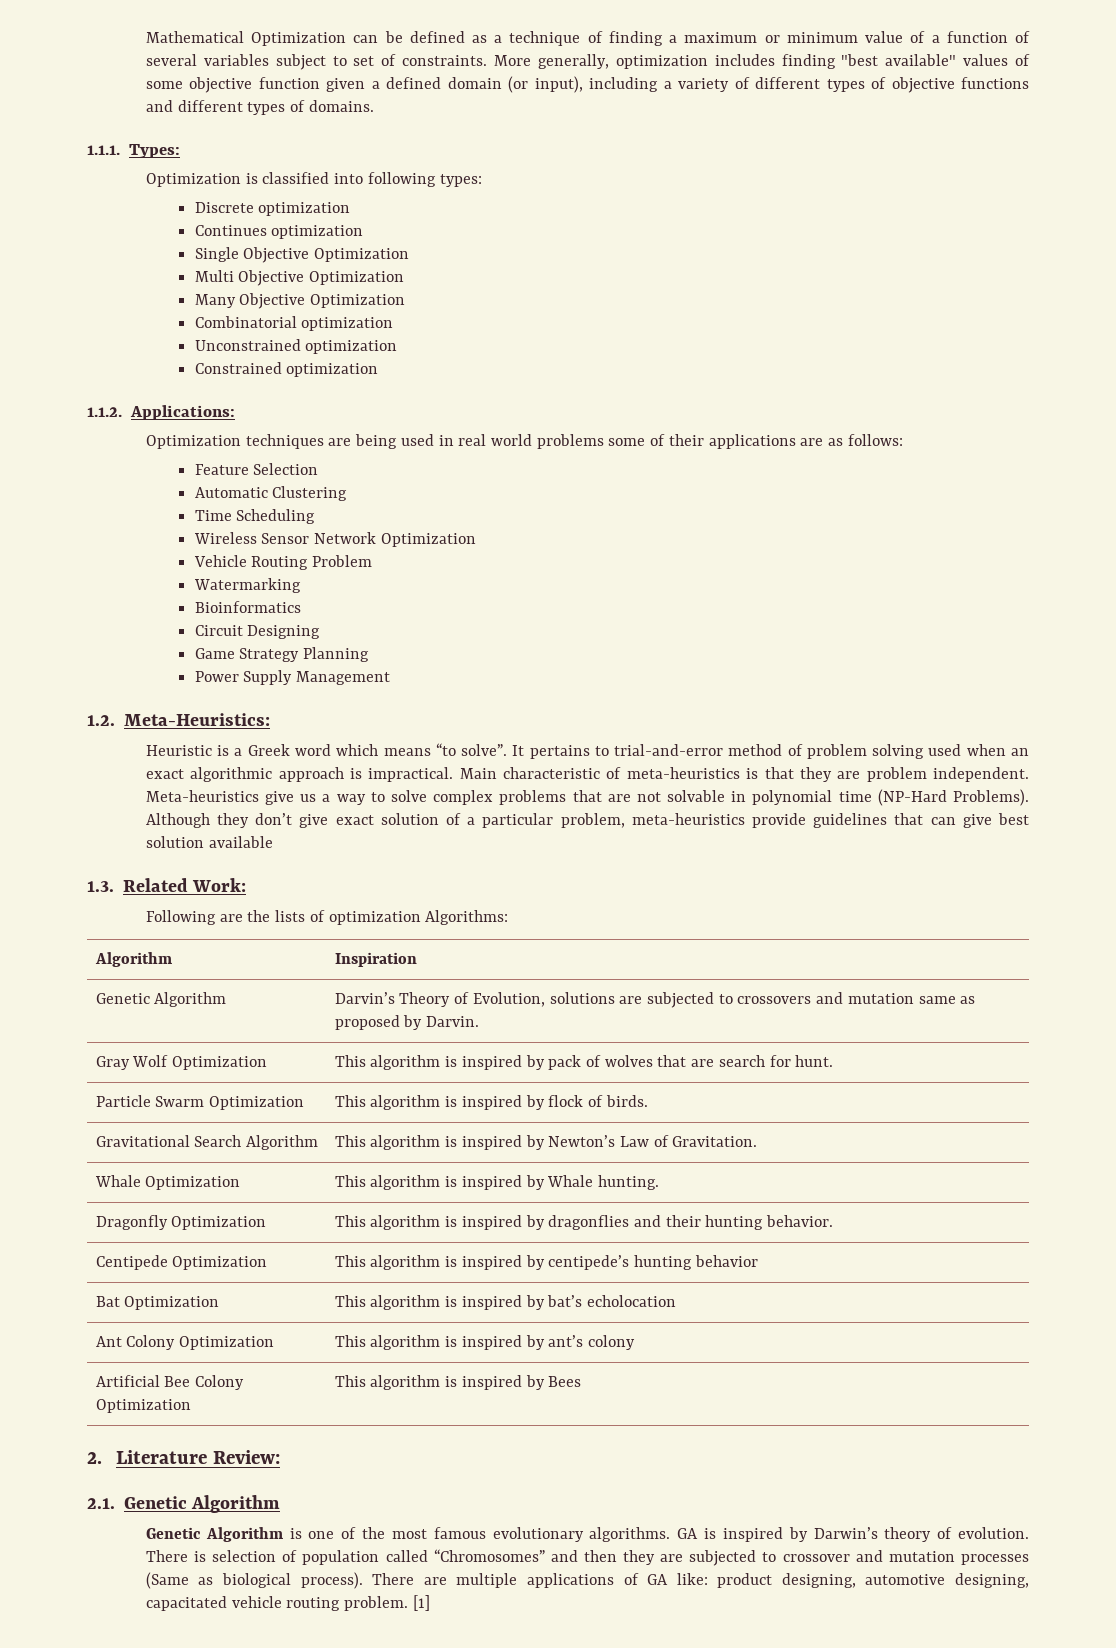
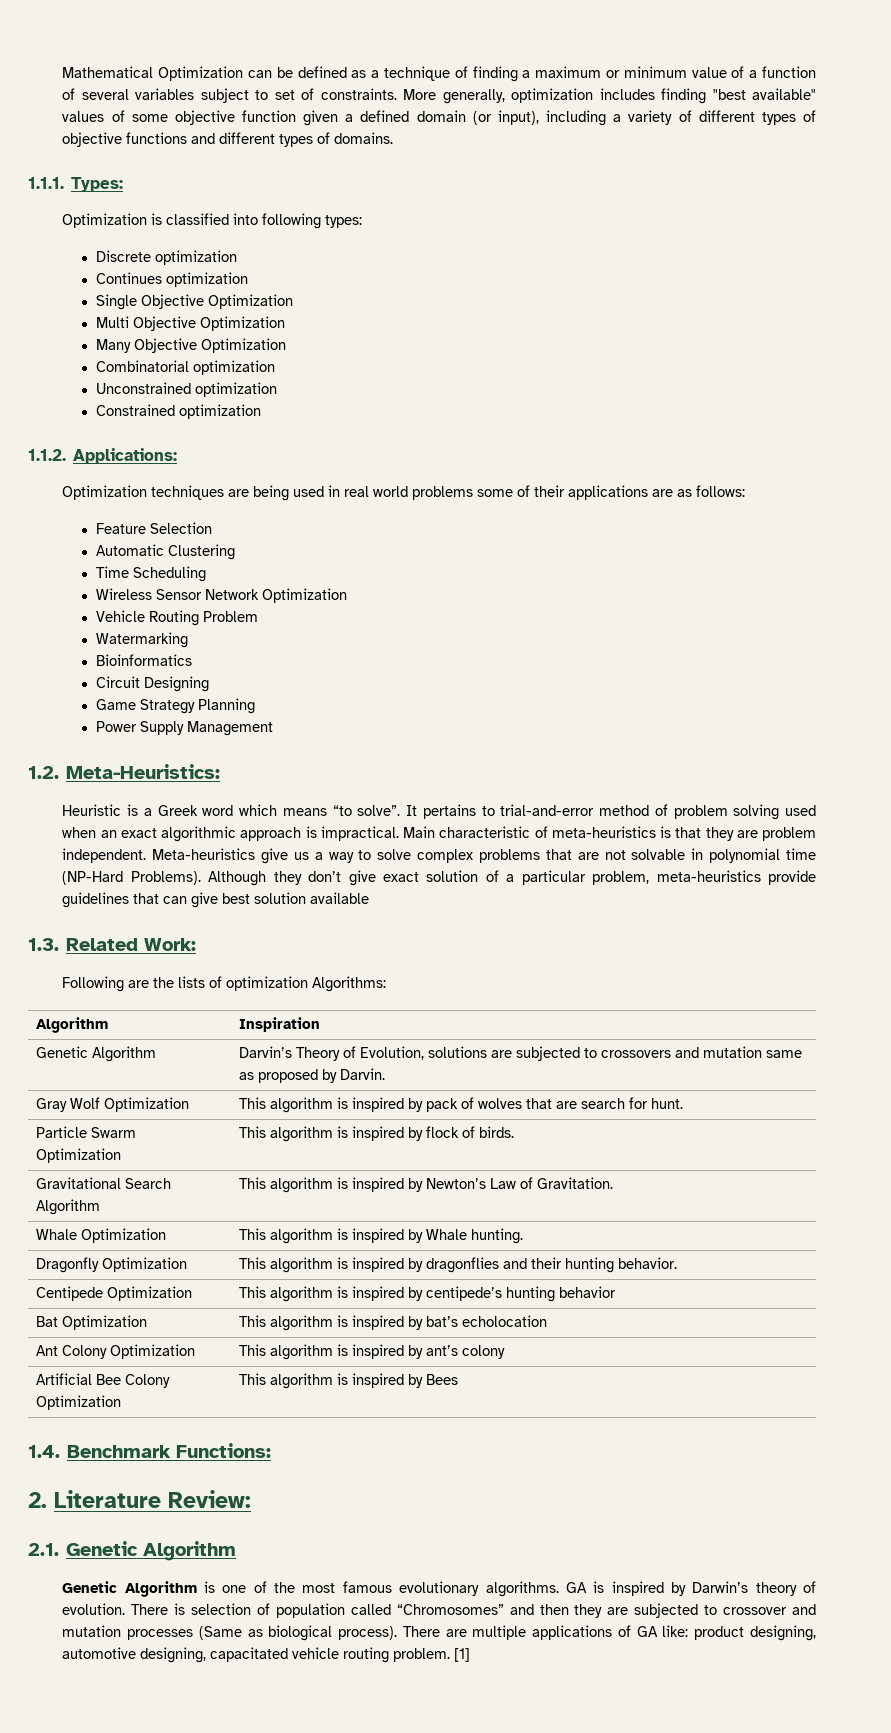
+ 1.4. Benchmark Functions:

